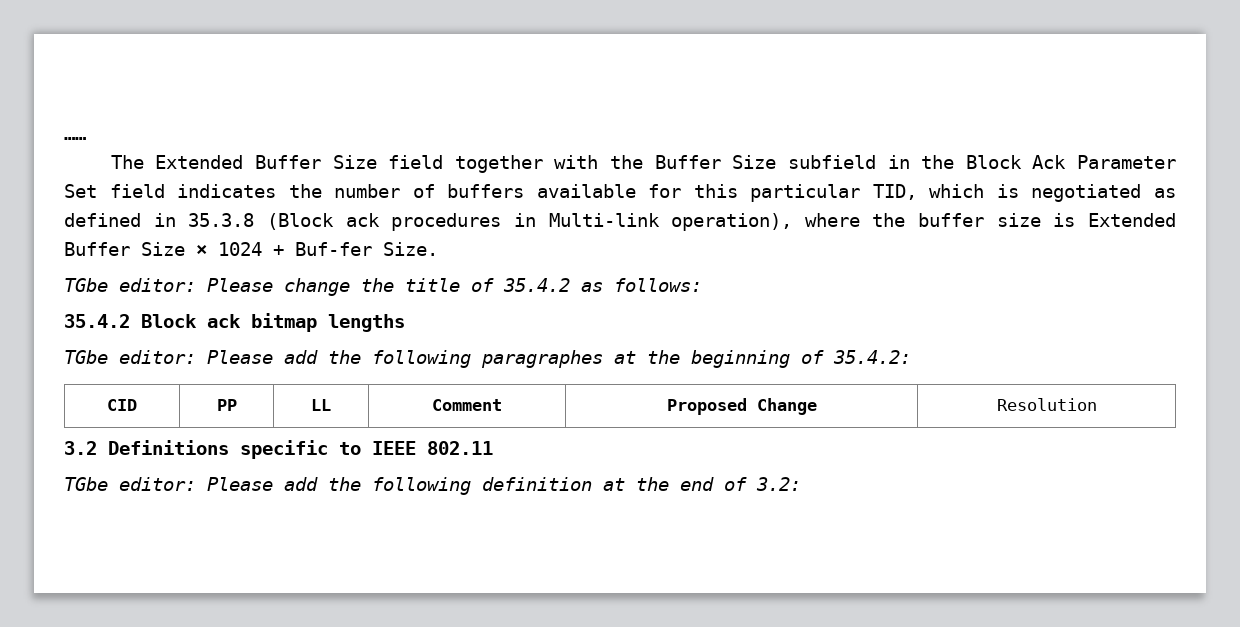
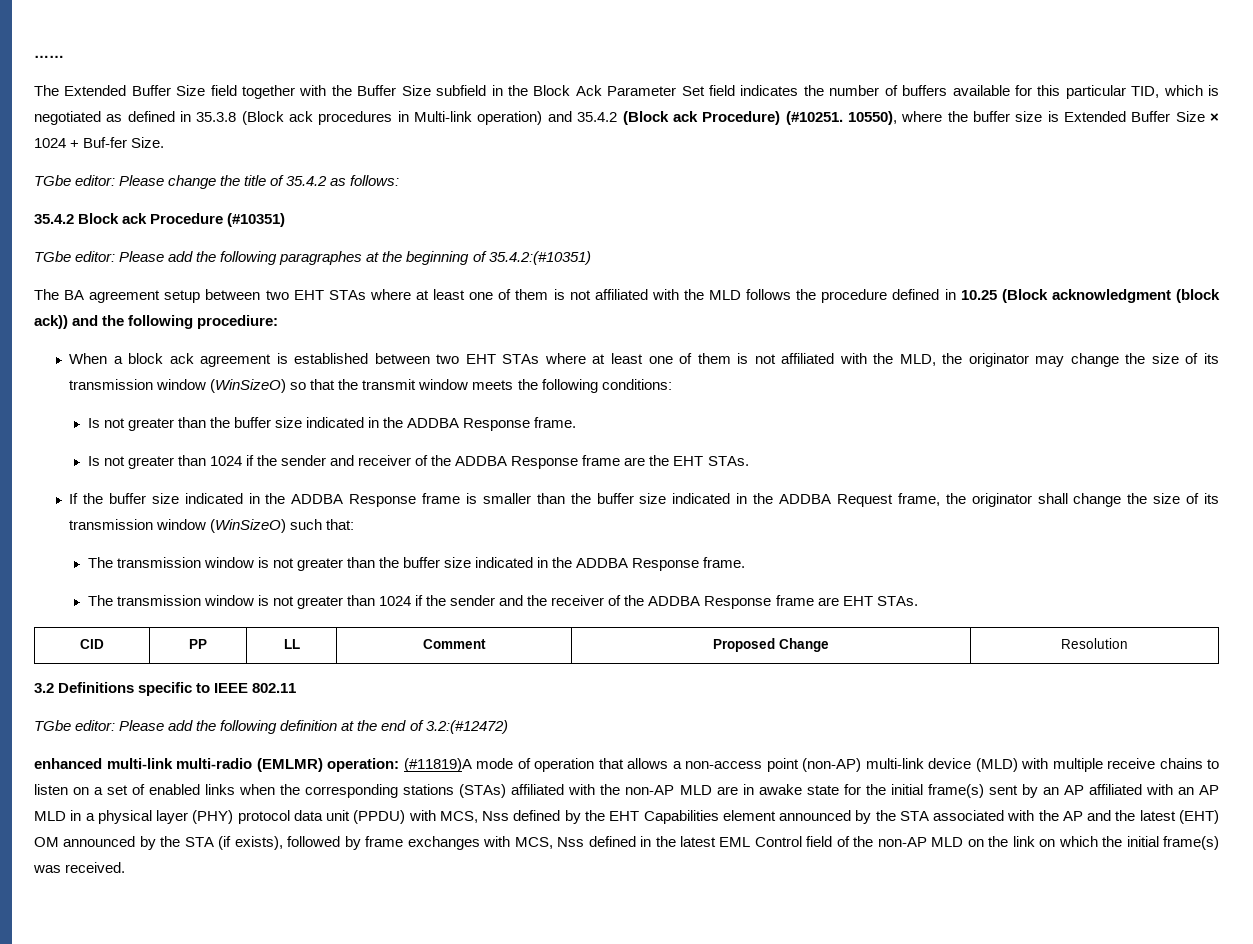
- The Extended Buffer Size field together with the Buffer Size subfield in the Block Ack Parameter Set field indicates the number of buffers available for this particular TID, which is negotiated as defined in 35.3.8 (Block ack procedures in Multi-link operation), where the buffer size is Extended Buffer Size × 1024 + Buf-fer Size.
+ The Extended Buffer Size field together with the Buffer Size subfield in the Block Ack Parameter Set field indicates the number of buffers available for this particular TID, which is negotiated as defined in 35.3.8 (Block ack procedures in Multi-link operation) and 35.4.2 (Block ack Procedure) (#10251. 10550), where the buffer size is Extended Buffer Size × 1024 + Buf-fer Size.
- 35.4.2 Block ack bitmap lengths
+ 35.4.2 Block ack Procedure (#10351)
- TGbe editor: Please add the following paragraphes at the beginning of 35.4.2:
+ TGbe editor: Please add the following paragraphes at the beginning of 35.4.2:(#10351)
+ The BA agreement setup between two EHT STAs where at least one of them is not affiliated with the MLD follows the procedure defined in 10.25 (Block acknowledgment (block ack)) and the following procediure:
+ When a block ack agreement is established between two EHT STAs where at least one of them is not affiliated with the MLD, the originator may change the size of its transmission window (WinSizeO) so that the transmit window meets the following conditions:
+ Is not greater than the buffer size indicated in the ADDBA Response frame.
+ Is not greater than 1024 if the sender and receiver of the ADDBA Response frame are the EHT STAs.
+ If the buffer size indicated in the ADDBA Response frame is smaller than the buffer size indicated in the ADDBA Request frame, the originator shall change the size of its transmission window (WinSizeO) such that:
+ The transmission window is not greater than the buffer size indicated in the ADDBA Response frame.
+ The transmission window is not greater than 1024 if the sender and the receiver of the ADDBA Response frame are EHT STAs.
- TGbe editor: Please add the following definition at the end of 3.2:
+ TGbe editor: Please add the following definition at the end of 3.2:(#12472)
+ enhanced multi-link multi-radio (EMLMR) operation: (#11819)A mode of operation that allows a non-access point (non-AP) multi-link device (MLD) with multiple receive chains to listen on a set of enabled links when the corresponding stations (STAs) affiliated with the non-AP MLD are in awake state for the initial frame(s) sent by an AP affiliated with an AP MLD in a physical layer (PHY) protocol data unit (PPDU) with MCS, Nss defined by the EHT Capabilities element announced by the STA associated with the AP and the latest (EHT) OM announced by the STA (if exists), followed by frame exchanges with MCS, Nss defined in the latest EML Control field of the non-AP MLD on the link on which the initial frame(s) was received.

